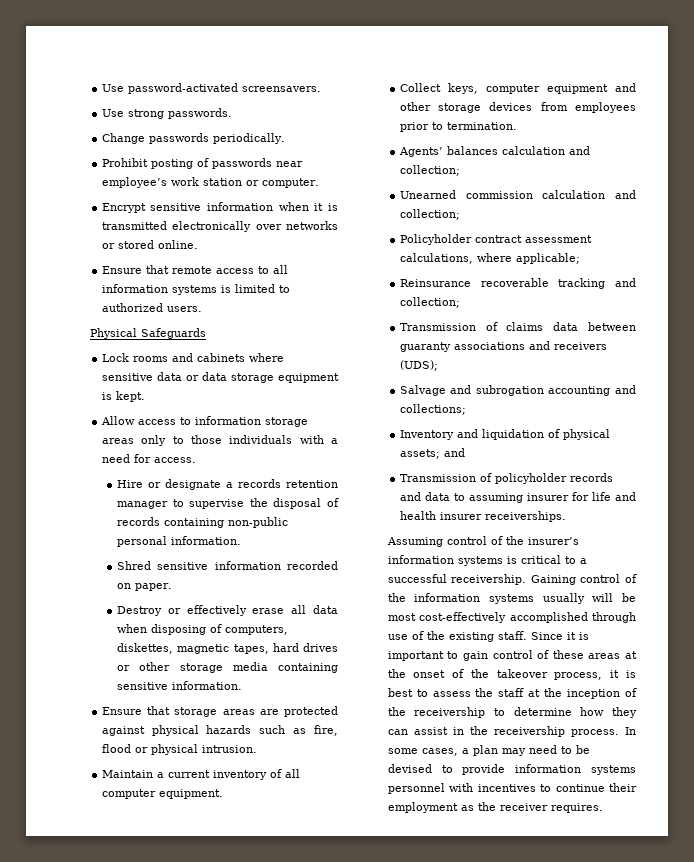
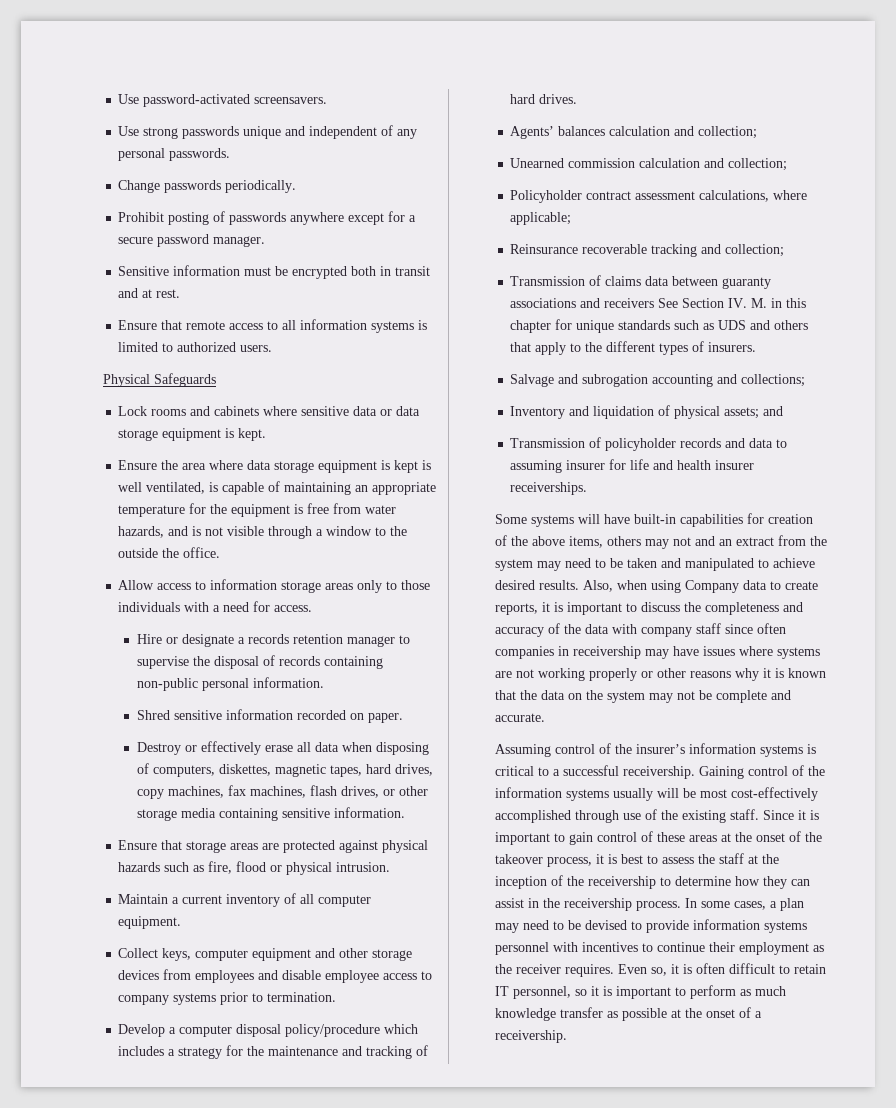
- Use strong passwords.
+ Use strong passwords unique and independent of any personal passwords.
- Prohibit posting of passwords near employee’s work station or computer.
- Encrypt sensitive information when it is transmitted electronically over networks or stored online.
+ Prohibit posting of passwords anywhere except for a secure password manager.
+ Sensitive information must be encrypted both in transit and at rest.
+ Ensure the area where data storage equipment is kept is well ventilated, is capable of maintaining an appropriate temperature for the equipment is free from water hazards, and is not visible through a window to the outside the office.
- Destroy or effectively erase all data when disposing of computers, diskettes, magnetic tapes, hard drives or other storage media containing sensitive information.
+ Destroy or effectively erase all data when disposing of computers, diskettes, magnetic tapes, hard drives, copy machines, fax machines, flash drives, or other storage media containing sensitive information.
- Collect keys, computer equipment and other storage devices from employees prior to termination.
+ Collect keys, computer equipment and other storage devices from employees and disable employee access to company systems prior to termination.
+ Develop a computer disposal policy/procedure which includes a strategy for the maintenance and tracking of hard drives.
- Transmission of claims data between guaranty associations and receivers (UDS);
+ Transmission of claims data between guaranty associations and receivers See Section IV. M. in this chapter for unique standards such as UDS and others that apply to the different types of insurers.
+ Some systems will have built-in capabilities for creation of the above items, others may not and an extract from the system may need to be taken and manipulated to achieve desired results. Also, when using Company data to create reports, it is important to discuss the completeness and accuracy of the data with company staff since often companies in receivership may have issues where systems are not working properly or other reasons why it is known that the data on the system may not be complete and accurate.
+ Even so, it is often difficult to retain IT personnel, so it is important to perform as much knowledge transfer as possible at the onset of a receivership.

